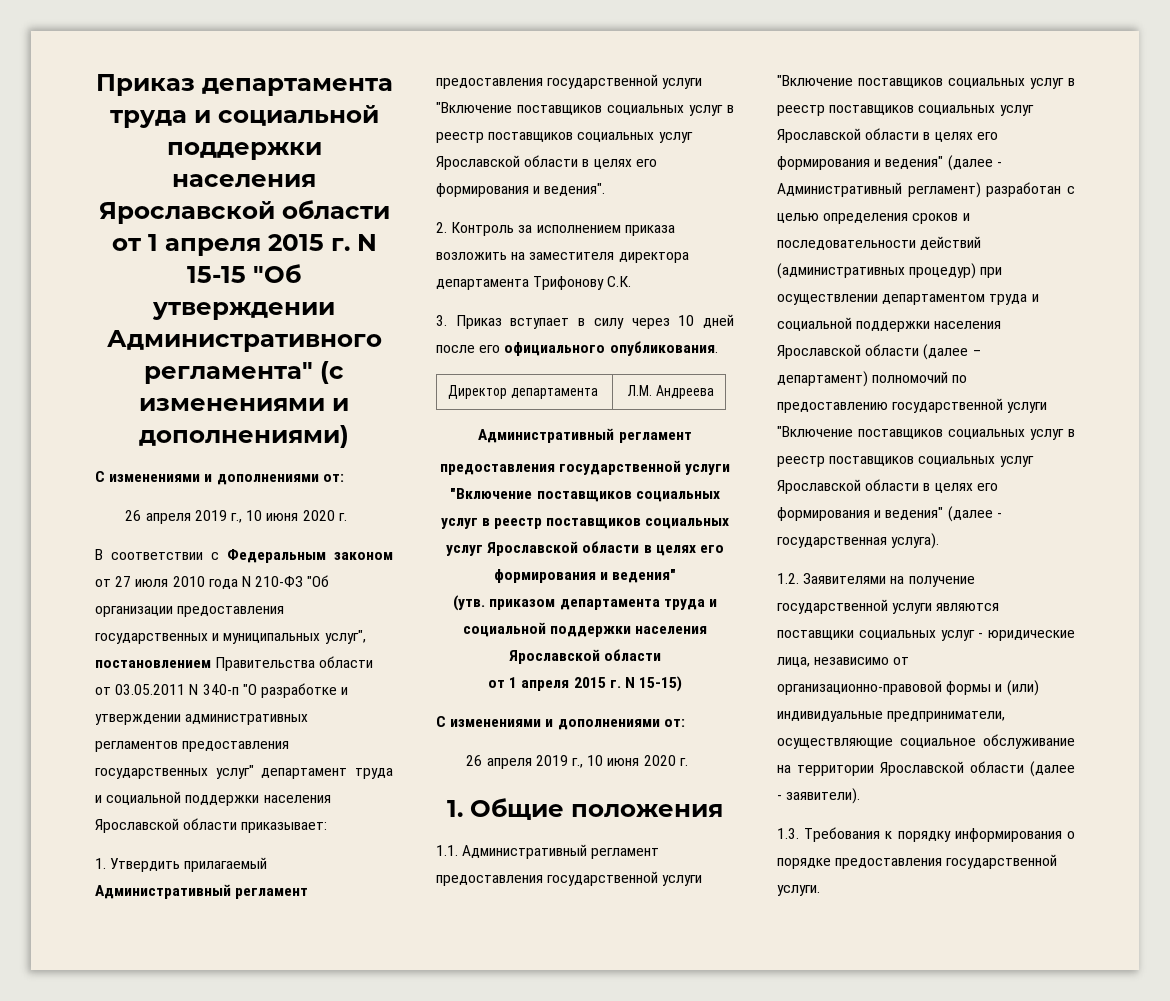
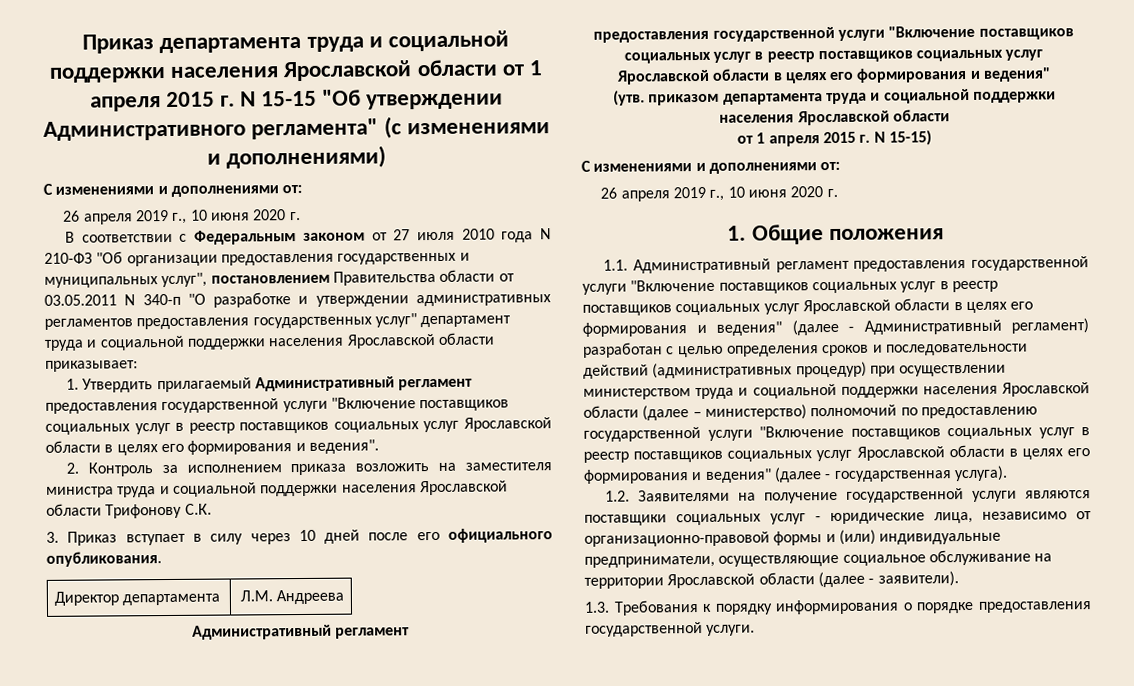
- 2. Контроль за исполнением приказа возложить на заместителя директора департамента Трифонову С.К.
+ 2. Контроль за исполнением приказа возложить на заместителя министра труда и социальной поддержки населения Ярославской области Трифонову С.К.
- 1.1. Административный регламент предоставления государственной услуги "Включение поставщиков социальных услуг в реестр поставщиков социальных услуг Ярославской области в целях его формирования и ведения" (далее - Административный регламент) разработан с целью определения сроков и последовательности действий (административных процедур) при осуществлении департаментом труда и социальной поддержки населения Ярославской области (далее – департамент) полномочий по предоставлению государственной услуги "Включение поставщиков социальных услуг в реестр поставщиков социальных услуг Ярославской области в целях его формирования и ведения" (далее - государственная услуга).
+ 1.1. Административный регламент предоставления государственной услуги "Включение поставщиков социальных услуг в реестр поставщиков социальных услуг Ярославской области в целях его формирования и ведения" (далее - Административный регламент) разработан с целью определения сроков и последовательности действий (административных процедур) при осуществлении министерством труда и социальной поддержки населения Ярославской области (далее – министерство) полномочий по предоставлению государственной услуги "Включение поставщиков социальных услуг в реестр поставщиков социальных услуг Ярославской области в целях его формирования и ведения" (далее - государственная услуга).

